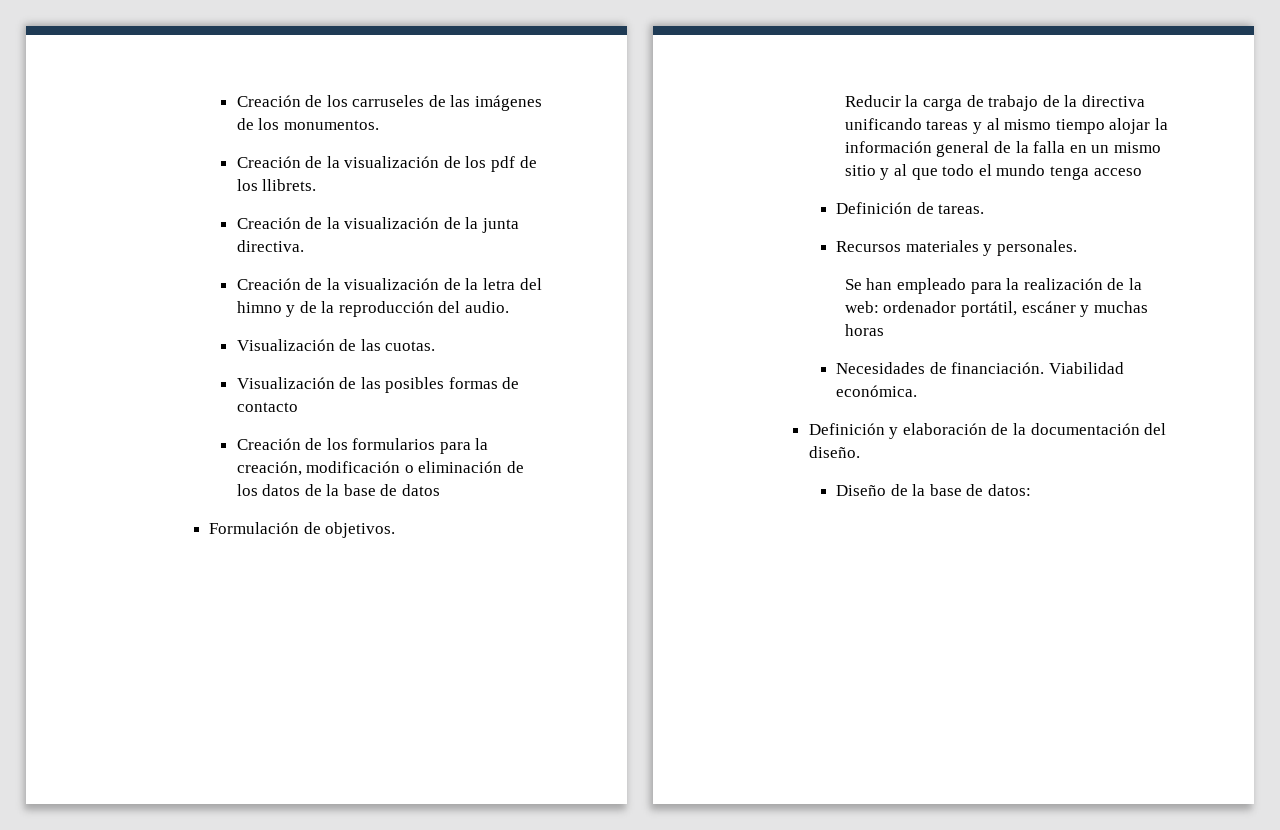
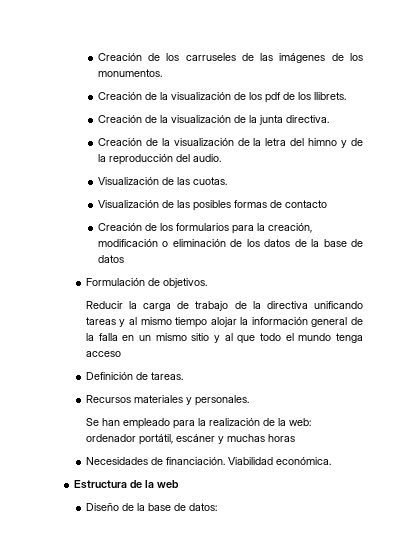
- Definición y elaboración de la documentación del diseño.
+ Estructura de la web

